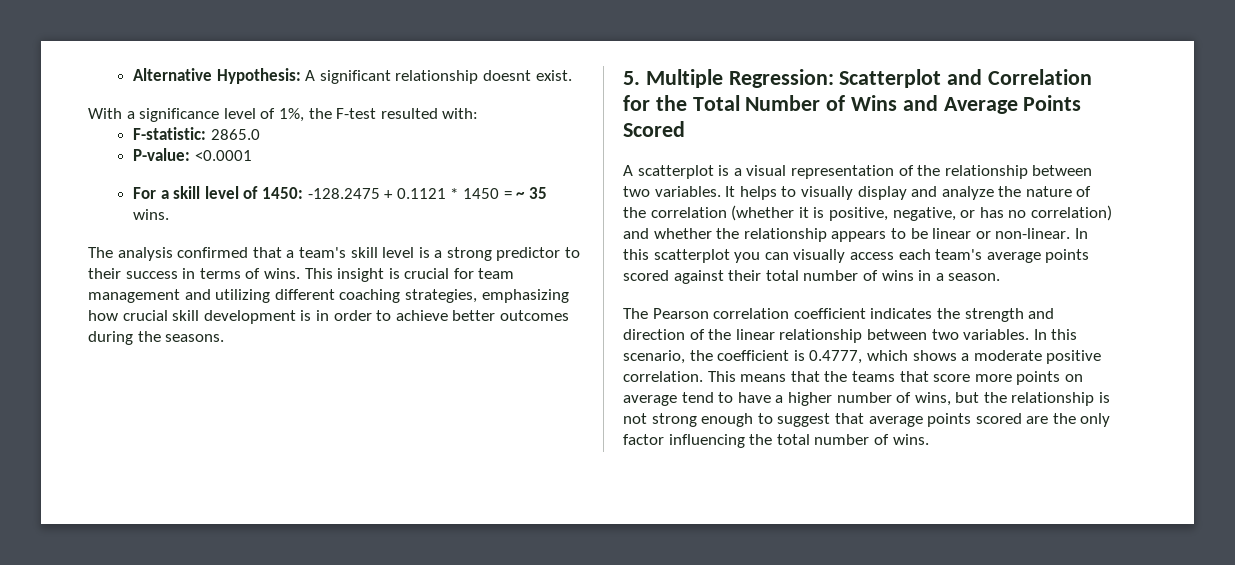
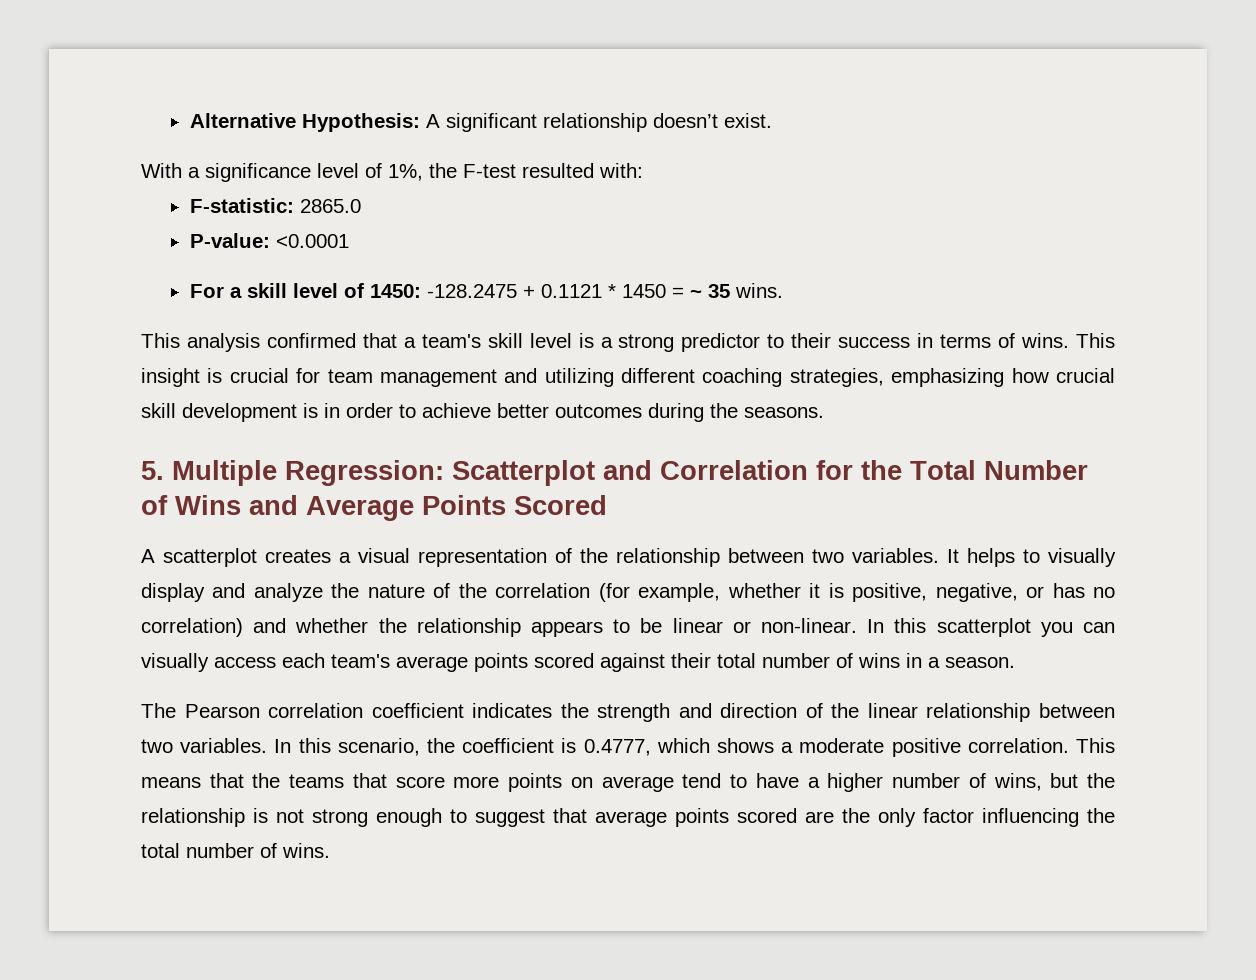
- Alternative Hypothesis: A significant relationship doesnt exist.
+ Alternative Hypothesis: A significant relationship doesn’t exist.
- The analysis confirmed that a team's skill level is a strong predictor to their success in terms of wins.
+ This analysis confirmed that a team's skill level is a strong predictor to their success in terms of wins.
- A scatterplot is a visual representation of the relationship between two variables.
+ A scatterplot creates a visual representation of the relationship between two variables.
- It helps to visually display and analyze the nature of the correlation (whether it is positive, negative, or has no correlation) and whether the relationship appears to be linear or non-linear.
+ It helps to visually display and analyze the nature of the correlation (for example, whether it is positive, negative, or has no correlation) and whether the relationship appears to be linear or non-linear.

